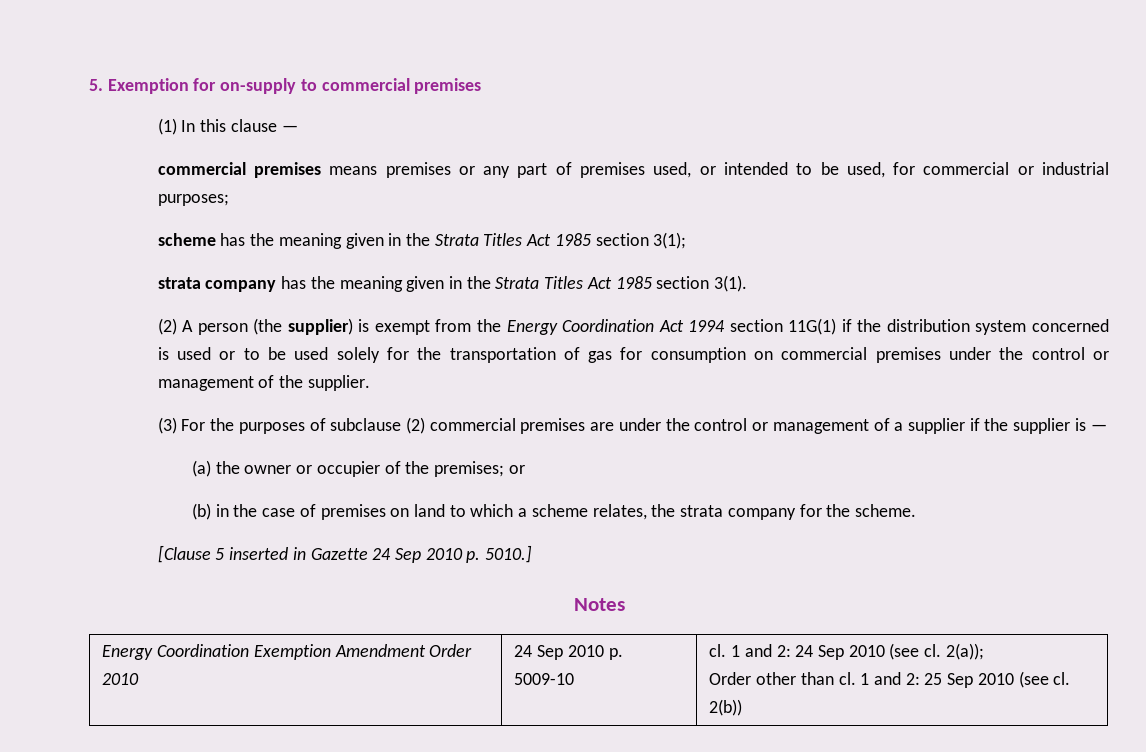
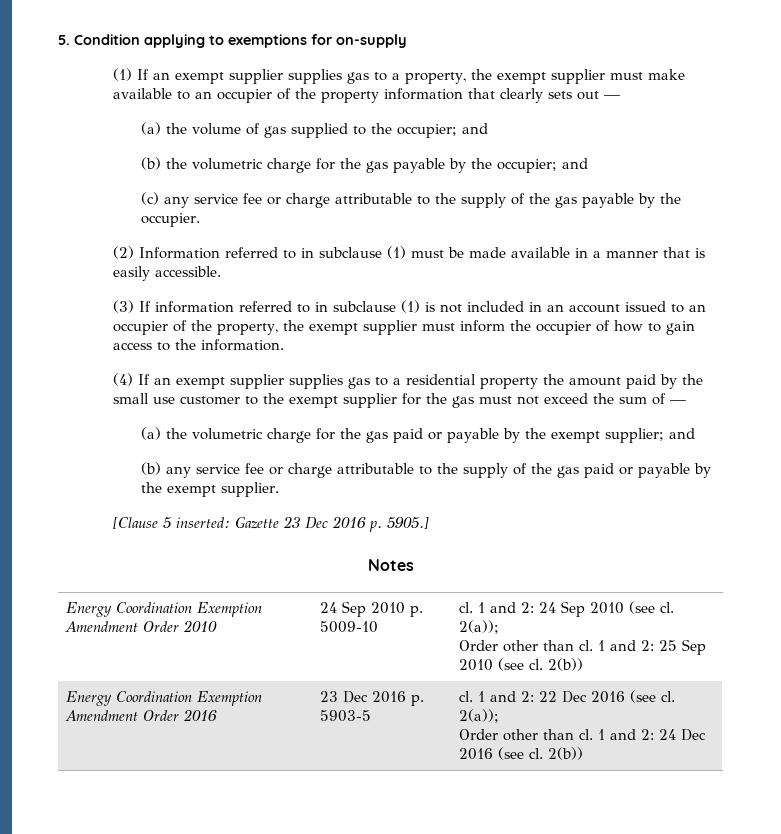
- 5. Exemption for on-supply to commercial premises
- (1) In this clause —
- commercial premises means premises or any part of premises used, or intended to be used, for commercial or industrial purposes;
- scheme has the meaning given in the Strata Titles Act 1985 section 3(1);
- strata company has the meaning given in the Strata Titles Act 1985 section 3(1).
- (2) A person (the supplier) is exempt from the Energy Coordination Act 1994 section 11G(1) if the distribution system concerned is used or to be used solely for the transportation of gas for consumption on commercial premises under the control or management of the supplier.
- (3) For the purposes of subclause (2) commercial premises are under the control or management of a supplier if the supplier is —
- (a) the owner or occupier of the premises; or
- (b) in the case of premises on land to which a scheme relates, the strata company for the scheme.
- [Clause 5 inserted in Gazette 24 Sep 2010 p. 5010.]
+ 5. Condition applying to exemptions for on-supply
+ (1) If an exempt supplier supplies gas to a property, the exempt supplier must make available to an occupier of the property information that clearly sets out —
+ (a) the volume of gas supplied to the occupier; and
+ (b) the volumetric charge for the gas payable by the occupier; and
+ (c) any service fee or charge attributable to the supply of the gas payable by the occupier.
+ (2) Information referred to in subclause (1) must be made available in a manner that is easily accessible.
+ (3) If information referred to in subclause (1) is not included in an account issued to an occupier of the property, the exempt supplier must inform the occupier of how to gain access to the information.
+ (4) If an exempt supplier supplies gas to a residential property the amount paid by the small use customer to the exempt supplier for the gas must not exceed the sum of —
+ (a) the volumetric charge for the gas paid or payable by the exempt supplier; and
+ (b) any service fee or charge attributable to the supply of the gas paid or payable by the exempt supplier.
+ [Clause 5 inserted: Gazette 23 Dec 2016 p. 5905.]
+ Energy Coordination Exemption Amendment Order 2016 | 23 Dec 2016 p. 5903-5 | cl. 1 and 2: 22 Dec 2016 (see cl. 2(a));
+ Order other than cl. 1 and 2: 24 Dec 2016 (see cl. 2(b))

